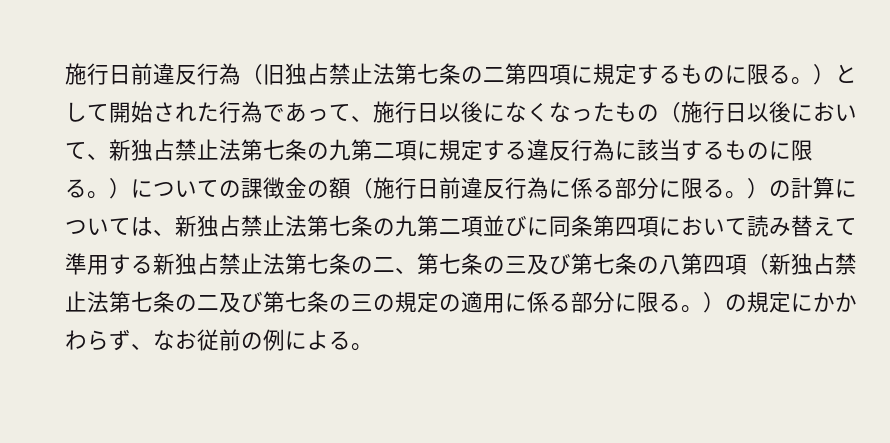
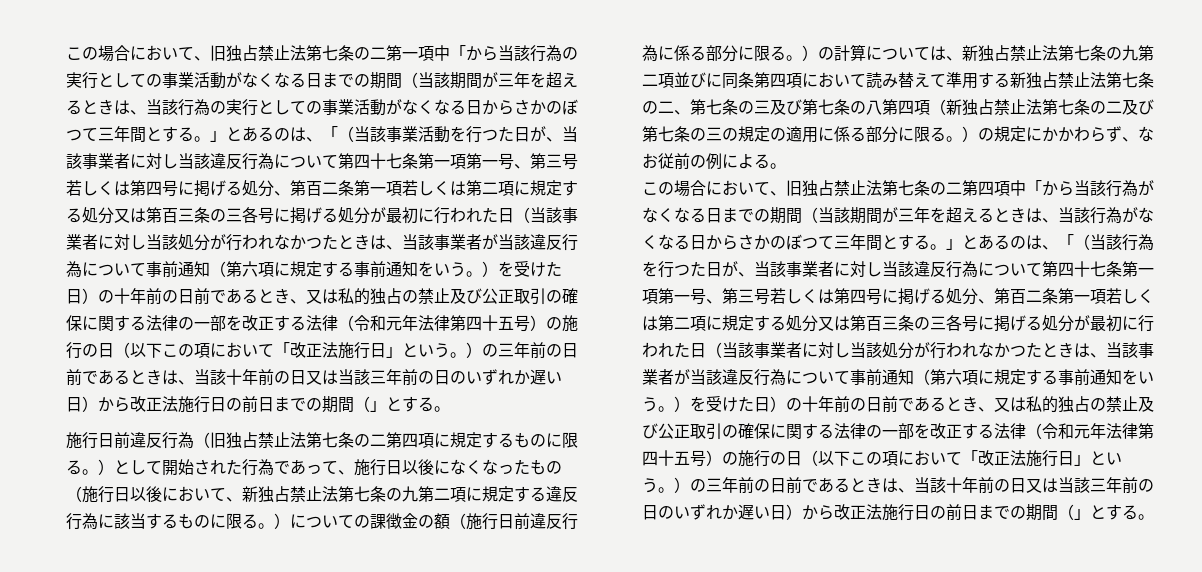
+ この場合において、旧独占禁止法第七条の二第一項中「から当該行為の実行としての事業活動がなくなる日までの期間（当該期間が三年を超えるときは、当該行為の実行としての事業活動がなくなる日からさかのぼつて三年間とする。」とあるのは、「（当該事業活動を行つた日が、当該事業者に対し当該違反行為について第四十七条第一項第一号、第三号若しくは第四号に掲げる処分、第百二条第一項若しくは第二項に規定する処分又は第百三条の三各号に掲げる処分が最初に行われた日（当該事業者に対し当該処分が行われなかつたときは、当該事業者が当該違反行為について事前通知（第六項に規定する事前通知をいう。）を受けた日）の十年前の日前であるとき、又は私的独占の禁止及び公正取引の確保に関する法律の一部を改正する法律（令和元年法律第四十五号）の施行の日（以下この項において「改正法施行日」という。）の三年前の日前であるときは、当該十年前の日又は当該三年前の日のいずれか遅い日）から改正法施行日の前日までの期間（」とする。
+ この場合において、旧独占禁止法第七条の二第四項中「から当該行為がなくなる日までの期間（当該期間が三年を超えるときは、当該行為がなくなる日からさかのぼつて三年間とする。」とあるのは、「（当該行為を行つた日が、当該事業者に対し当該違反行為について第四十七条第一項第一号、第三号若しくは第四号に掲げる処分、第百二条第一項若しくは第二項に規定する処分又は第百三条の三各号に掲げる処分が最初に行われた日（当該事業者に対し当該処分が行われなかつたときは、当該事業者が当該違反行為について事前通知（第六項に規定する事前通知をいう。）を受けた日）の十年前の日前であるとき、又は私的独占の禁止及び公正取引の確保に関する法律の一部を改正する法律（令和元年法律第四十五号）の施行の日（以下この項において「改正法施行日」という。）の三年前の日前であるときは、当該十年前の日又は当該三年前の日のいずれか遅い日）から改正法施行日の前日までの期間（」とする。

